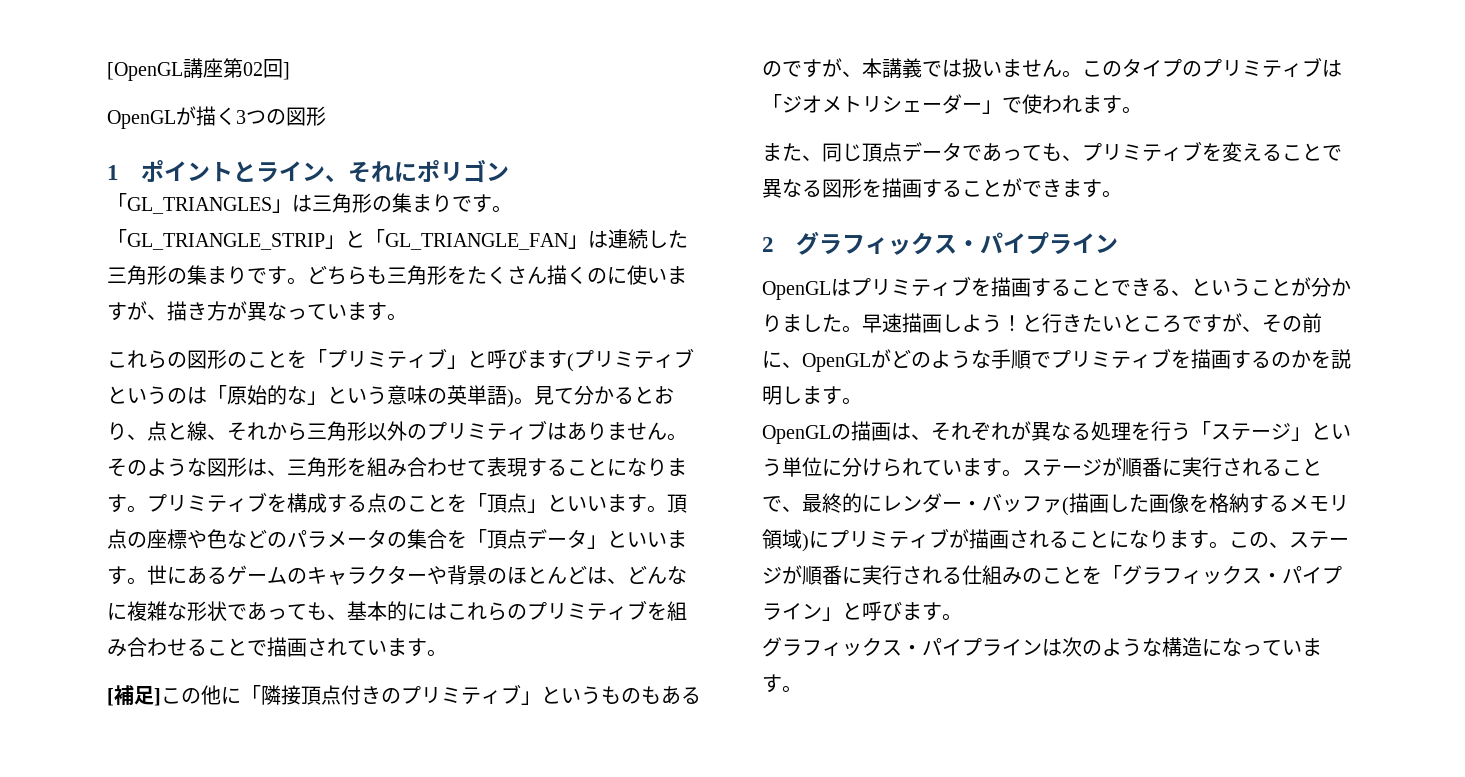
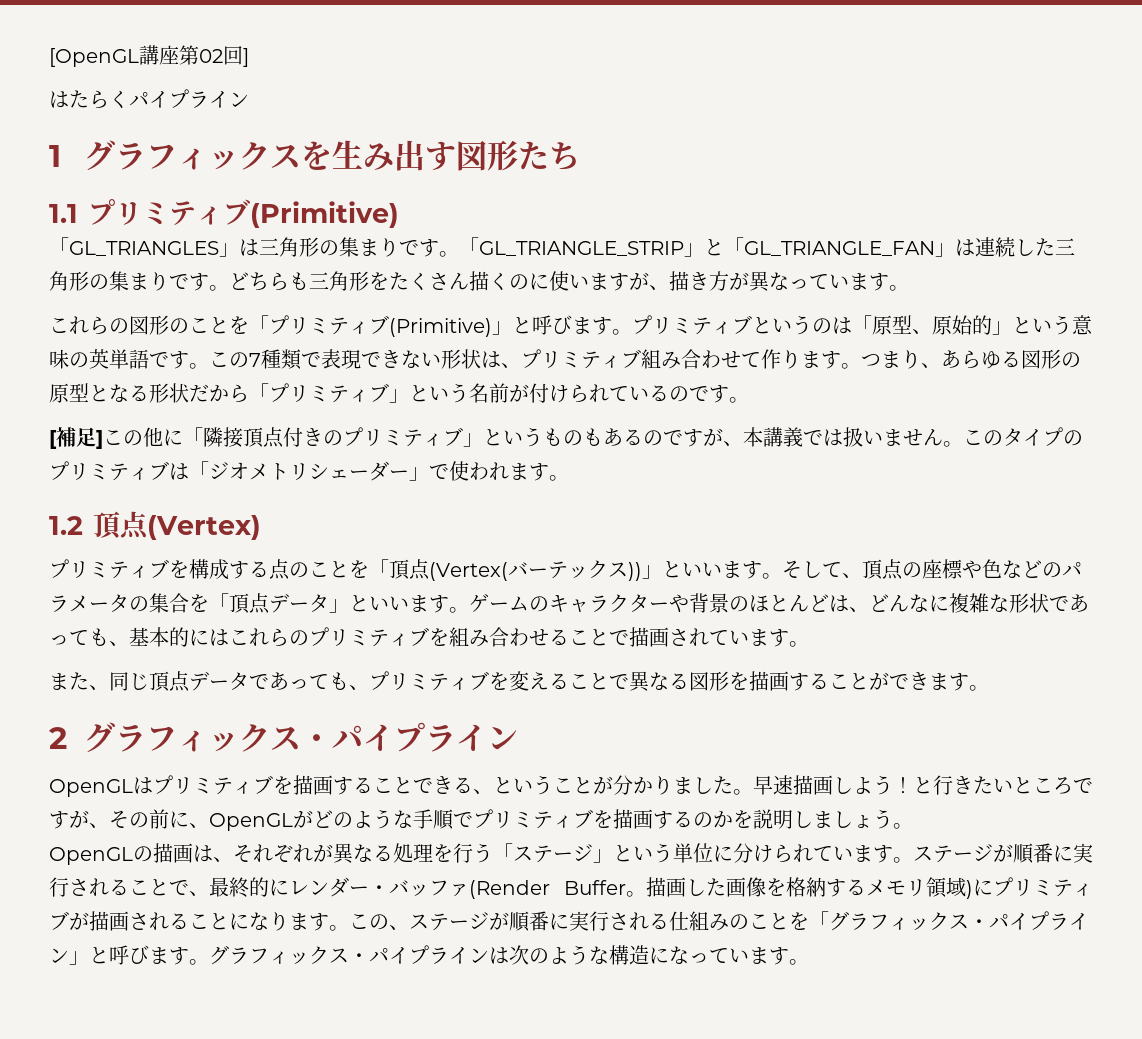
- OpenGLが描く3つの図形
- 1ポイントとライン、それにポリゴン
+ はたらくパイプライン
+ 1グラフィックスを生み出す図形たち
+ 1.1プリミティブ(Primitive)
- これらの図形のことを「プリミティブ」と呼びます(プリミティブというのは「原始的な」という意味の英単語)。見て分かるとおり、点と線、それから三角形以外のプリミティブはありません。そのような図形は、三角形を組み合わせて表現することになります。プリミティブを構成する点のことを「頂点」といいます。頂点の座標や色などのパラメータの集合を「頂点データ」といいます。世にあるゲームのキャラクターや背景のほとんどは、どんなに複雑な形状であっても、基本的にはこれらのプリミティブを組み合わせることで描画されています。
+ これらの図形のことを「プリミティブ(Primitive)」と呼びます。プリミティブというのは「原型、原始的」という意味の英単語です。この7種類で表現できない形状は、プリミティブ組み合わせて作ります。つまり、あらゆる図形の原型となる形状だから「プリミティブ」という名前が付けられているのです。
+ 1.2頂点(Vertex)
+ プリミティブを構成する点のことを「頂点(Vertex(バーテックス))」といいます。そして、頂点の座標や色などのパラメータの集合を「頂点データ」といいます。ゲームのキャラクターや背景のほとんどは、どんなに複雑な形状であっても、基本的にはこれらのプリミティブを組み合わせることで描画されています。
- と行きたいところですが、その前に、OpenGLがどのような手順でプリミティブを描画するのかを説明します。
+ と行きたいところですが、その前に、OpenGLがどのような手順でプリミティブを描画するのかを説明しましょう。
- ステージが順番に実行されることで、最終的にレンダー・バッファ(描画した画像を格納するメモリ領域)にプリミティブが描画されることになります。
+ ステージが順番に実行されることで、最終的にレンダー・バッファ(Render Buffer。描画した画像を格納するメモリ領域)にプリミティブが描画されることになります。
- この、ステージが順番に実行される仕組みのことを「グラフィックス・パイプライン」と呼びます。
- グラフィックス・パイプラインは次のような構造になっています。
+ この、ステージが順番に実行される仕組みのことを「グラフィックス・パイプライン」と呼びます。グラフィックス・パイプラインは次のような構造になっています。

